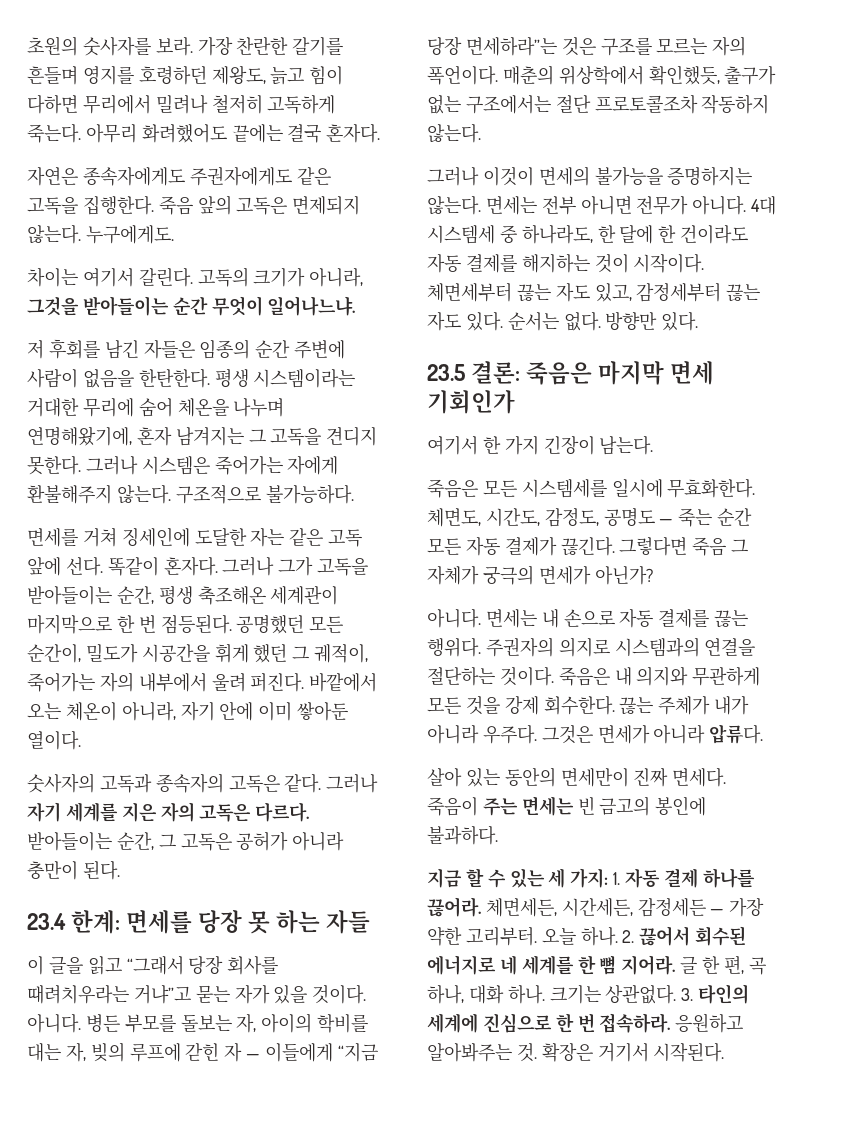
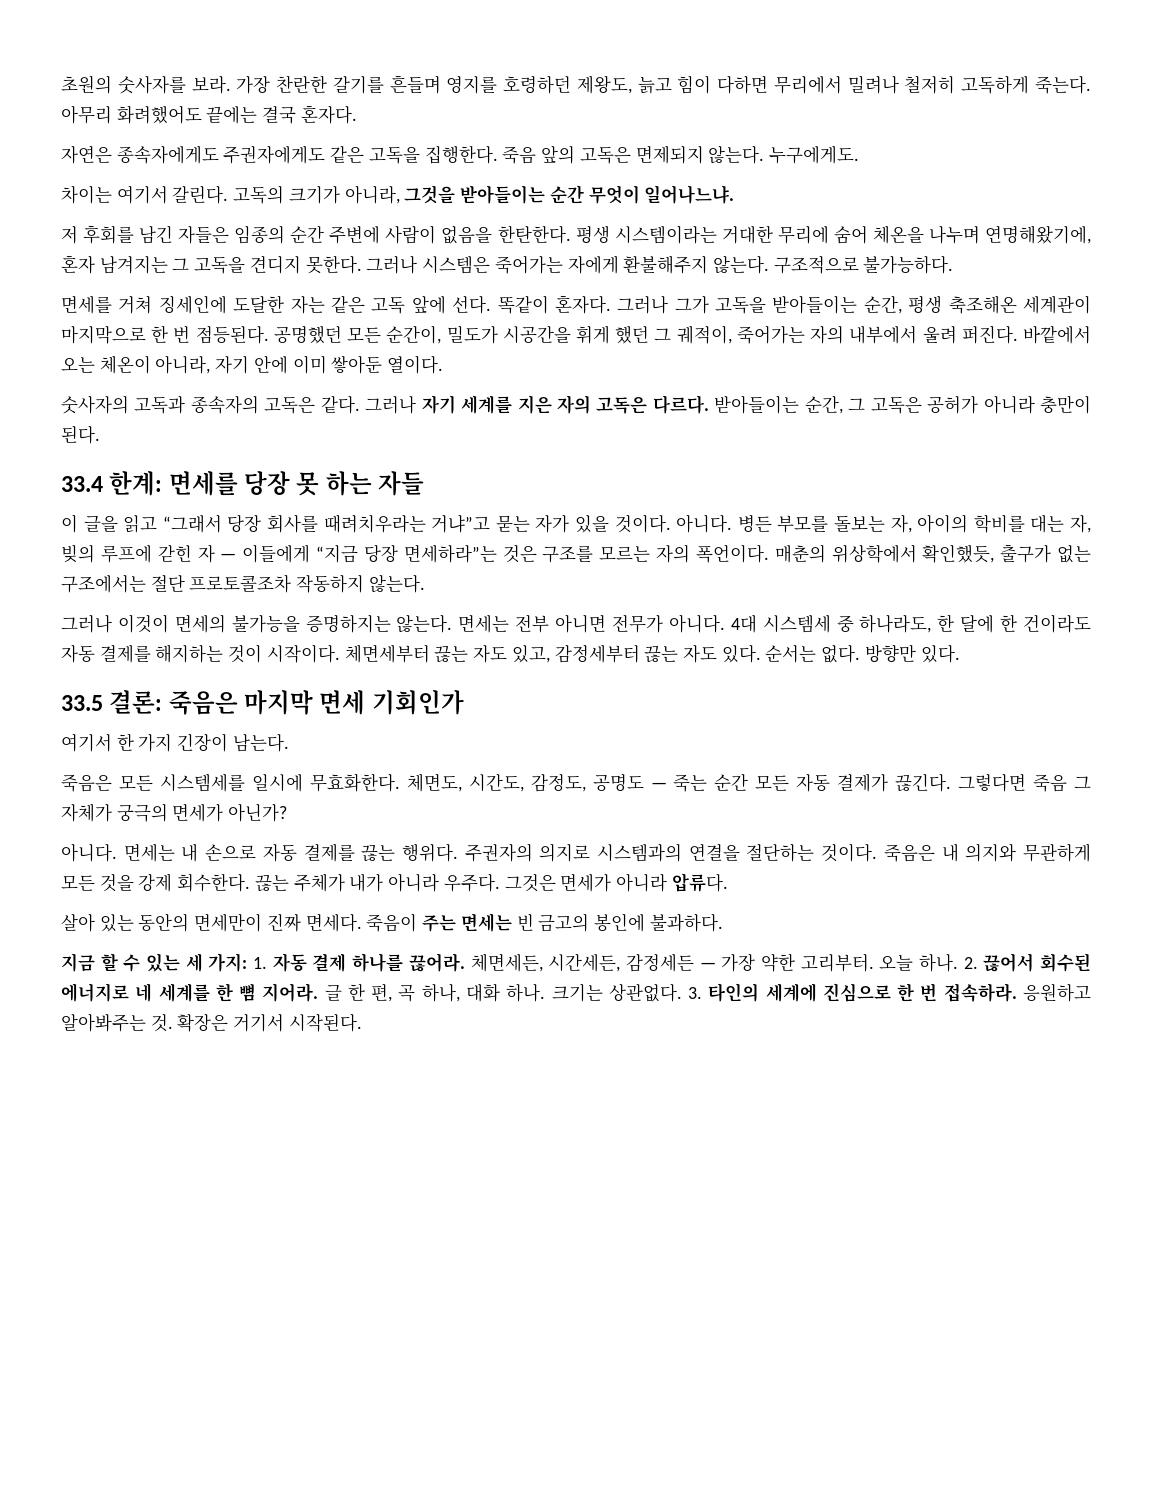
- 23.4 한계: 면세를 당장 못 하는 자들
+ 33.4 한계: 면세를 당장 못 하는 자들
- 23.5 결론: 죽음은 마지막 면세 기회인가
+ 33.5 결론: 죽음은 마지막 면세 기회인가

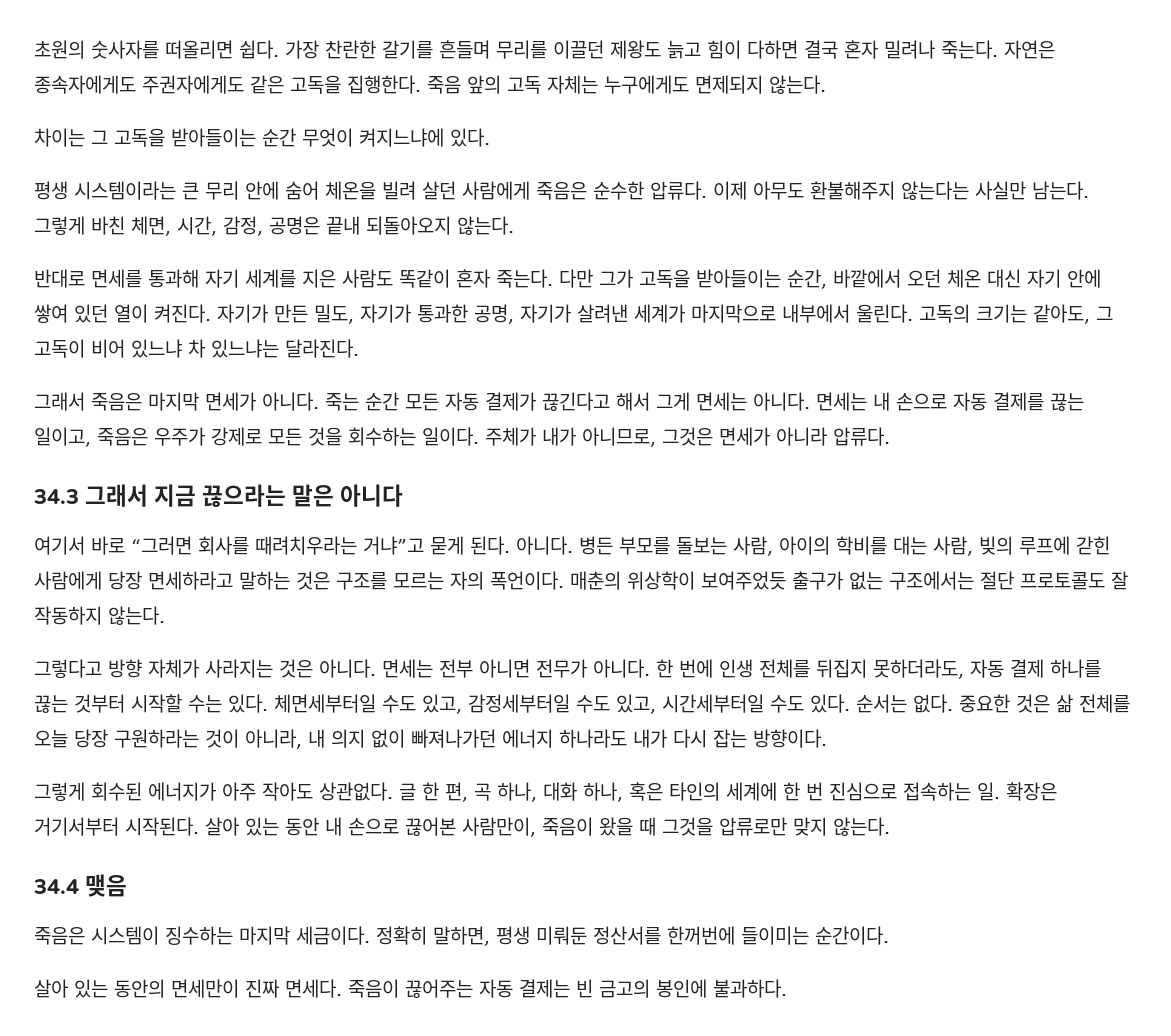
- 초원의 숫사자를 보라.
+ 초원의 숫사자를 떠올리면 쉽다.
- 가장 찬란한 갈기를 흔들며 영지를 호령하던 제왕도, 늙고 힘이 다하면 무리에서 밀려나 철저히 고독하게 죽는다. 아무리 화려했어도 끝에는 결국 혼자다.
- 자연은 종속자에게도 주권자에게도 같은 고독을 집행한다.
+ 가장 찬란한 갈기를 흔들며 무리를 이끌던 제왕도 늙고 힘이 다하면 결국 혼자 밀려나 죽는다. 자연은 종속자에게도 주권자에게도 같은 고독을 집행한다.
- 죽음 앞의 고독은 면제되지 않는다. 누구에게도.
+ 죽음 앞의 고독 자체는 누구에게도 면제되지 않는다.
- 차이는 여기서 갈린다. 고독의 크기가 아니라, 그것을 받아들이는 순간 무엇이 일어나느냐.
- 저 후회를 남긴 자들은 임종의 순간 주변에 사람이 없음을 한탄한다. 평생 시스템이라는 거대한 무리에 숨어 체온을 나누며 연명해왔기에, 혼자 남겨지는 그 고독을 견디지 못한다. 그러나 시스템은 죽어가는 자에게 환불해주지 않는다. 구조적으로 불가능하다.
- 면세를 거쳐 징세인에 도달한 자는 같은 고독 앞에 선다. 똑같이 혼자다. 그러나 그가 고독을 받아들이는 순간, 평생 축조해온 세계관이 마지막으로 한 번 점등된다. 공명했던 모든 순간이, 밀도가 시공간을 휘게 했던 그 궤적이, 죽어가는 자의 내부에서 울려 퍼진다. 바깥에서 오는 체온이 아니라, 자기 안에 이미 쌓아둔 열이다.
- 숫사자의 고독과 종속자의 고독은 같다. 그러나 자기 세계를 지은 자의 고독은 다르다. 받아들이는 순간, 그 고독은 공허가 아니라 충만이 된다.
- 33.4 한계: 면세를 당장 못 하는 자들
- 이 글을 읽고 “그래서 당장 회사를 때려치우라는 거냐”고 묻는 자가 있을 것이다. 아니다. 병든 부모를 돌보는 자, 아이의 학비를 대는 자, 빚의 루프에 갇힌 자 — 이들에게 “지금 당장 면세하라”는 것은 구조를 모르는 자의 폭언이다. 매춘의 위상학에서 확인했듯, 출구가 없는 구조에서는 절단 프로토콜조차 작동하지 않는다.
- 그러나 이것이 면세의 불가능을 증명하지는 않는다. 면세는 전부 아니면 전무가 아니다. 4대 시스템세 중 하나라도, 한 달에 한 건이라도 자동 결제를 해지하는 것이 시작이다. 체면세부터 끊는 자도 있고, 감정세부터 끊는 자도 있다. 순서는 없다. 방향만 있다.
- 33.5 결론: 죽음은 마지막 면세 기회인가
- 여기서 한 가지 긴장이 남는다.
- 죽음은 모든 시스템세를 일시에 무효화한다. 체면도, 시간도, 감정도, 공명도 — 죽는 순간 모든 자동 결제가 끊긴다. 그렇다면 죽음 그 자체가 궁극의 면세가 아닌가?
- 아니다.
+ 차이는 그 고독을 받아들이는 순간 무엇이 켜지느냐에 있다.
+ 평생 시스템이라는 큰 무리 안에 숨어 체온을 빌려 살던 사람에게 죽음은 순수한 압류다. 이제 아무도 환불해주지 않는다는 사실만 남는다. 그렇게 바친 체면, 시간, 감정, 공명은 끝내 되돌아오지 않는다.
+ 반대로 면세를 통과해 자기 세계를 지은 사람도 똑같이 혼자 죽는다. 다만 그가 고독을 받아들이는 순간, 바깥에서 오던 체온 대신 자기 안에 쌓여 있던 열이 켜진다. 자기가 만든 밀도, 자기가 통과한 공명, 자기가 살려낸 세계가 마지막으로 내부에서 울린다. 고독의 크기는 같아도, 그 고독이 비어 있느냐 차 있느냐는 달라진다.
+ 그래서 죽음은 마지막 면세가 아니다. 죽는 순간 모든 자동 결제가 끊긴다고 해서 그게 면세는 아니다.
- 면세는 내 손으로 자동 결제를 끊는 행위다. 주권자의 의지로 시스템과의 연결을 절단하는 것이다. 죽음은 내 의지와 무관하게 모든 것을 강제 회수한다. 끊는 주체가 내가 아니라 우주다. 그것은 면세가 아니라 압류다.
+ 면세는 내 손으로 자동 결제를 끊는 일이고, 죽음은 우주가 강제로 모든 것을 회수하는 일이다. 주체가 내가 아니므로, 그것은 면세가 아니라 압류다.
+ 34.3 그래서 지금 끊으라는 말은 아니다
+ 여기서 바로 “그러면 회사를 때려치우라는 거냐”고 묻게 된다. 아니다. 병든 부모를 돌보는 사람, 아이의 학비를 대는 사람, 빚의 루프에 갇힌 사람에게 당장 면세하라고 말하는 것은 구조를 모르는 자의 폭언이다. 매춘의 위상학이 보여주었듯 출구가 없는 구조에서는 절단 프로토콜도 잘 작동하지 않는다.
+ 그렇다고 방향 자체가 사라지는 것은 아니다. 면세는 전부 아니면 전무가 아니다. 한 번에 인생 전체를 뒤집지 못하더라도, 자동 결제 하나를 끊는 것부터 시작할 수는 있다. 체면세부터일 수도 있고, 감정세부터일 수도 있고, 시간세부터일 수도 있다. 순서는 없다. 중요한 것은 삶 전체를 오늘 당장 구원하라는 것이 아니라, 내 의지 없이 빠져나가던 에너지 하나라도 내가 다시 잡는 방향이다.
+ 그렇게 회수된 에너지가 아주 작아도 상관없다. 글 한 편, 곡 하나, 대화 하나, 혹은 타인의 세계에 한 번 진심으로 접속하는 일. 확장은 거기서부터 시작된다. 살아 있는 동안 내 손으로 끊어본 사람만이, 죽음이 왔을 때 그것을 압류로만 맞지 않는다.
+ 34.4 맺음
+ 죽음은 시스템이 징수하는 마지막 세금이다. 정확히 말하면, 평생 미뤄둔 정산서를 한꺼번에 들이미는 순간이다.
- 죽음이 주는 면세는 빈 금고의 봉인에 불과하다.
+ 죽음이 끊어주는 자동 결제는 빈 금고의 봉인에 불과하다.
- 지금 할 수 있는 세 가지: 1. 자동 결제 하나를 끊어라. 체면세든, 시간세든, 감정세든 — 가장 약한 고리부터. 오늘 하나. 2. 끊어서 회수된 에너지로 네 세계를 한 뼘 지어라. 글 한 편, 곡 하나, 대화 하나. 크기는 상관없다. 3. 타인의 세계에 진심으로 한 번 접속하라. 응원하고 알아봐주는 것. 확장은 거기서 시작된다.

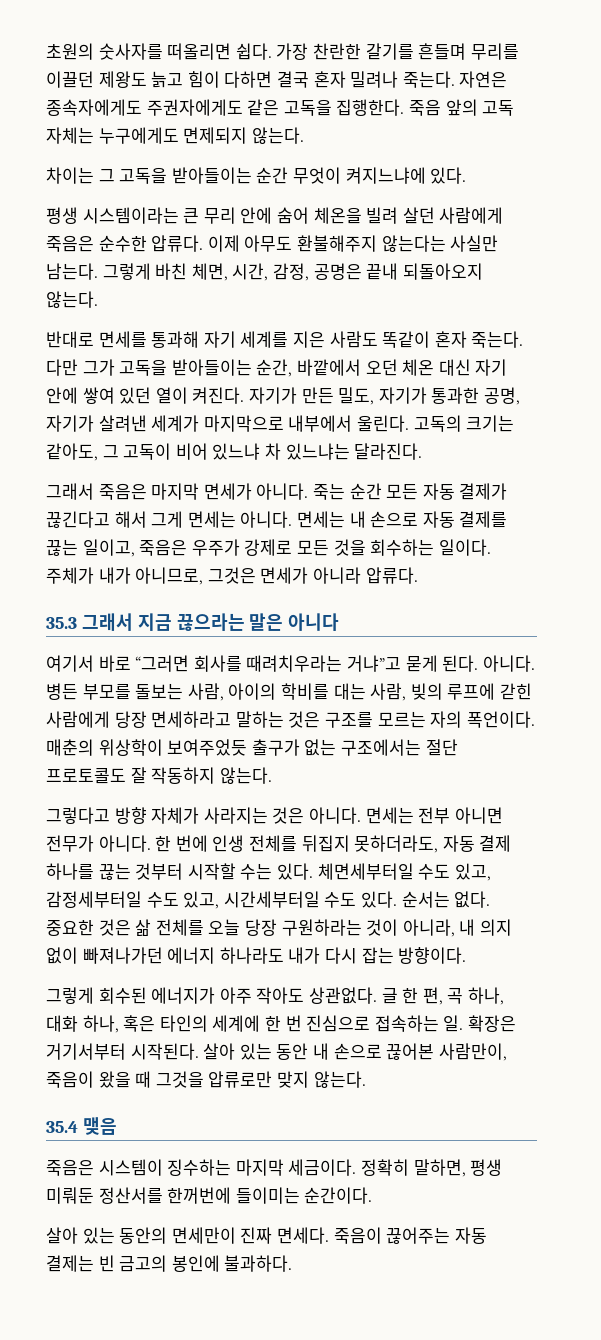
- 34.3 그래서 지금 끊으라는 말은 아니다
+ 35.3 그래서 지금 끊으라는 말은 아니다
- 34.4 맺음
+ 35.4 맺음

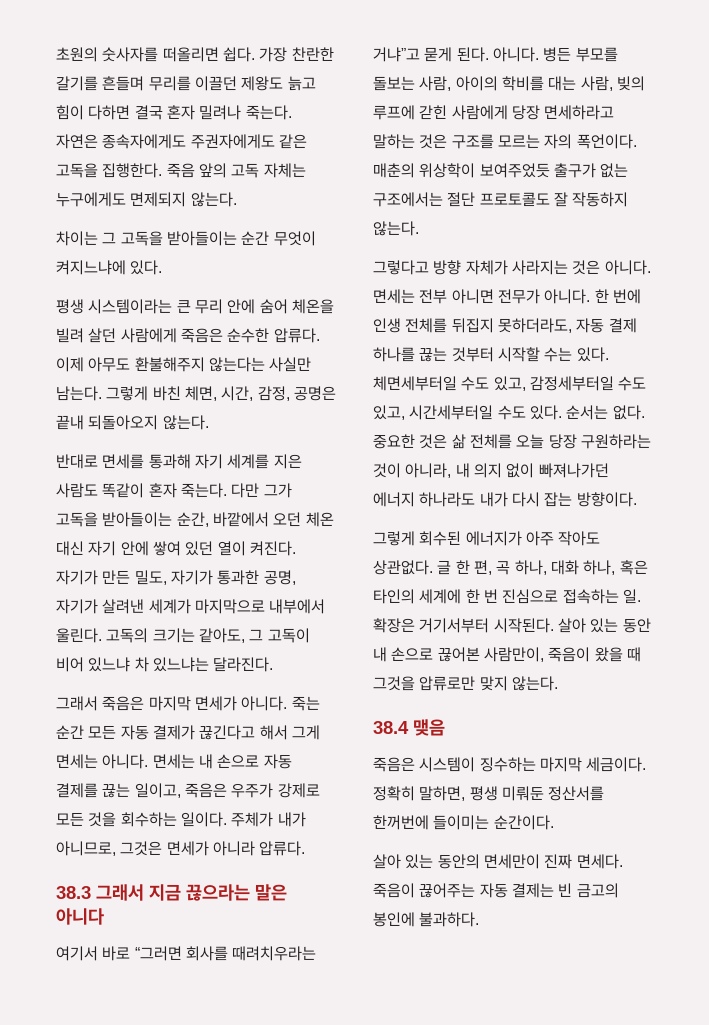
- 35.3 그래서 지금 끊으라는 말은 아니다
+ 38.3 그래서 지금 끊으라는 말은 아니다
- 35.4 맺음
+ 38.4 맺음

